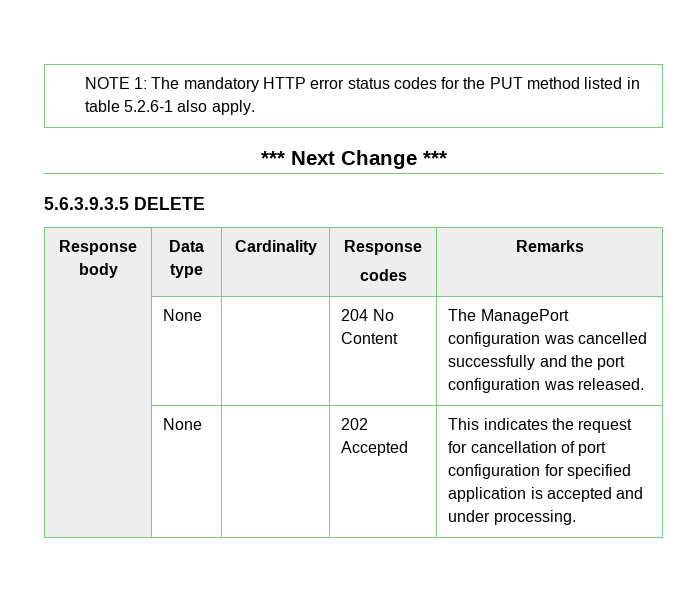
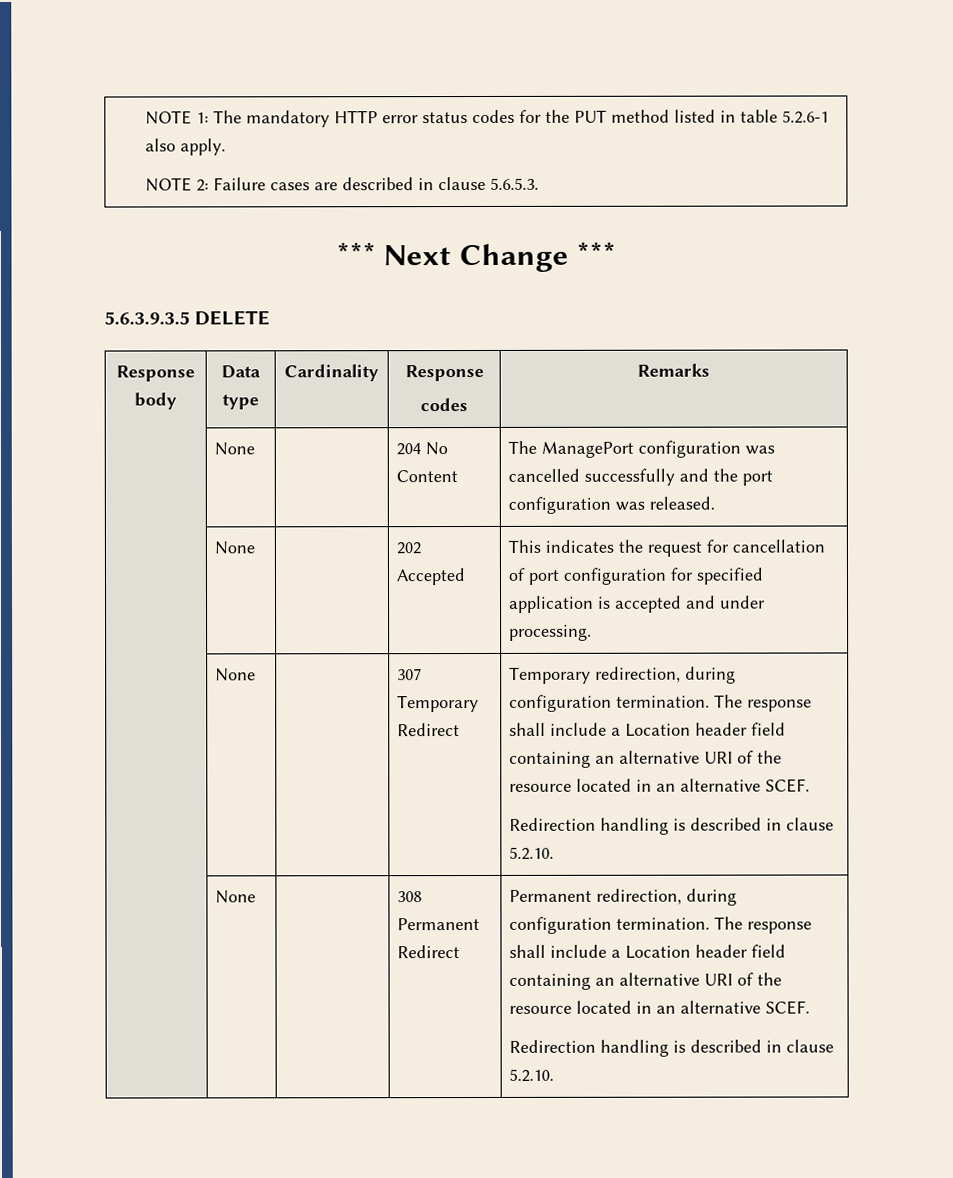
  NOTE 1: The mandatory HTTP error status codes for the PUT method listed in table 5.2.6-1 also apply.
+ NOTE 2: Failure cases are described in clause 5.6.5.3.
+ | None | | 307 Temporary Redirect | Temporary redirection, during configuration termination. The response shall include a Location header field containing an alternative URI of the resource located in an alternative SCEF.
+ Redirection handling is described in clause 5.2.10.
+ | None | | 308 Permanent Redirect | Permanent redirection, during configuration termination. The response shall include a Location header field containing an alternative URI of the resource located in an alternative SCEF.
+ Redirection handling is described in clause 5.2.10.

